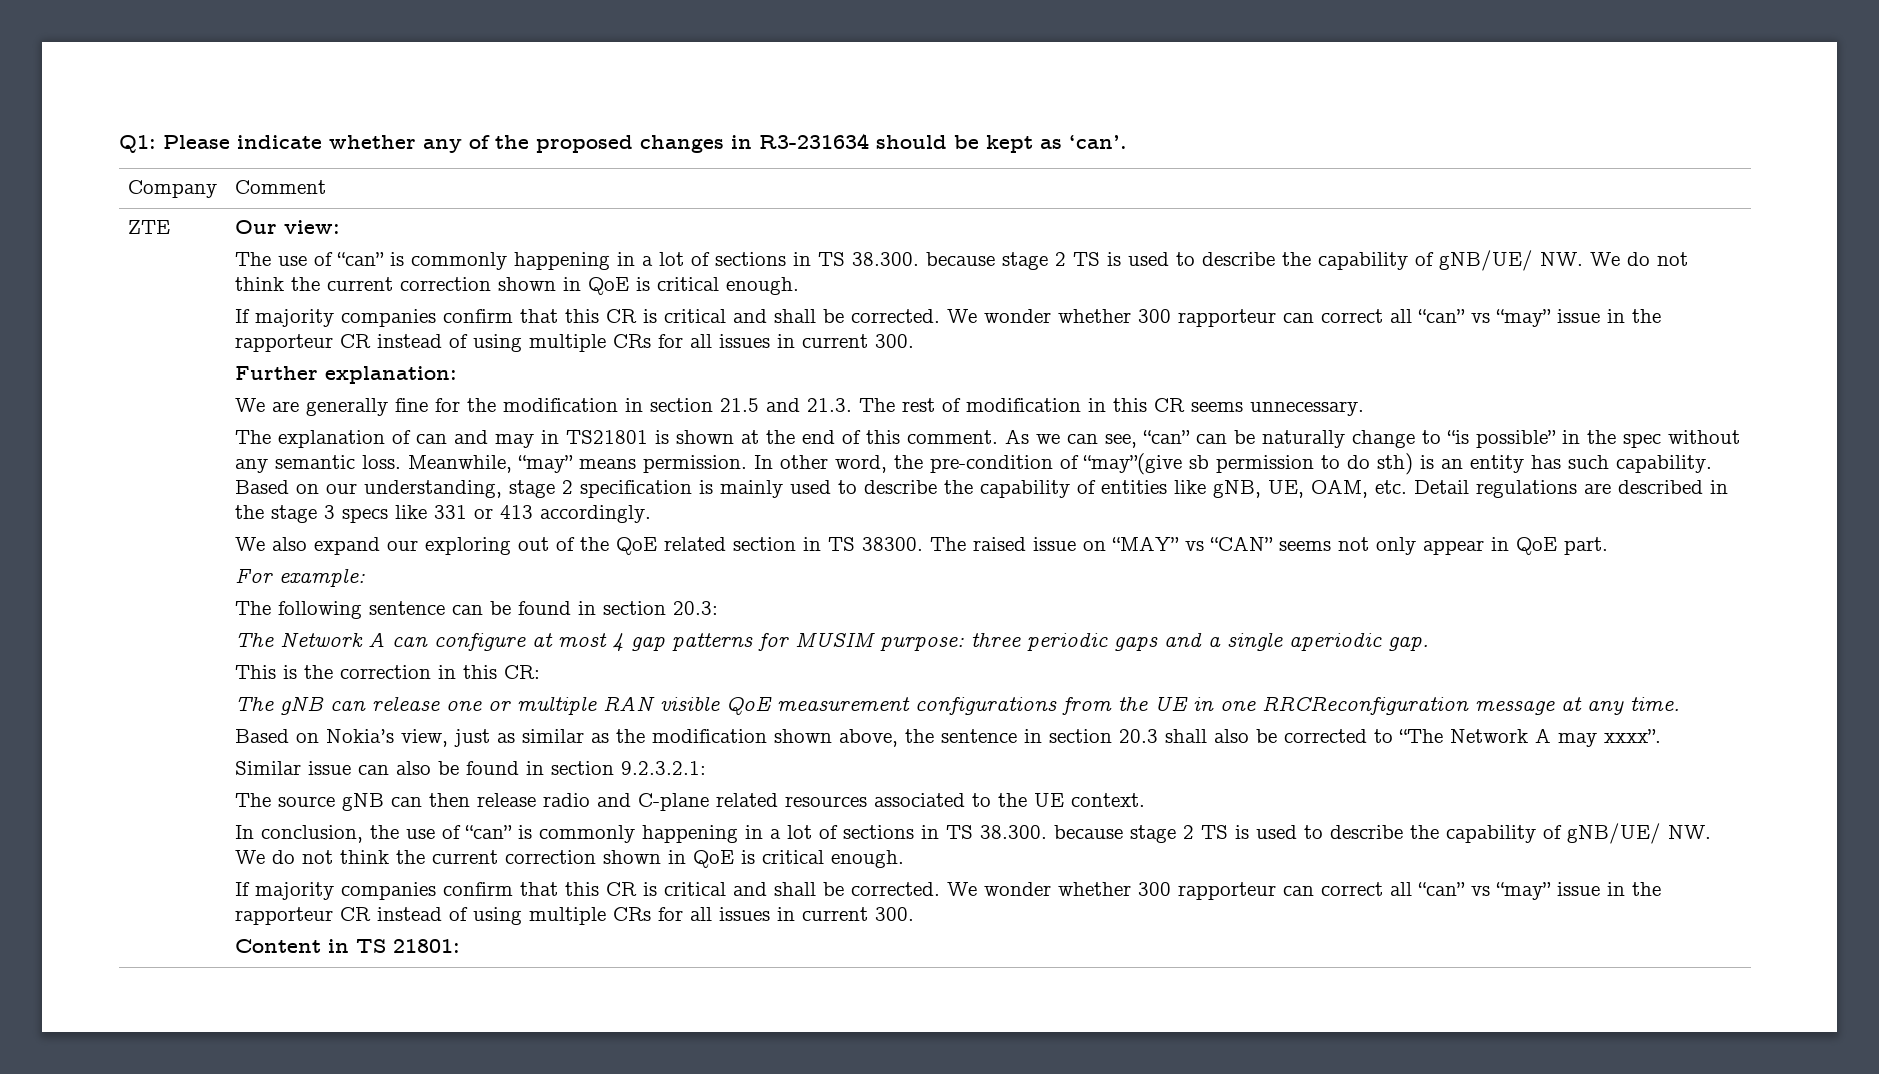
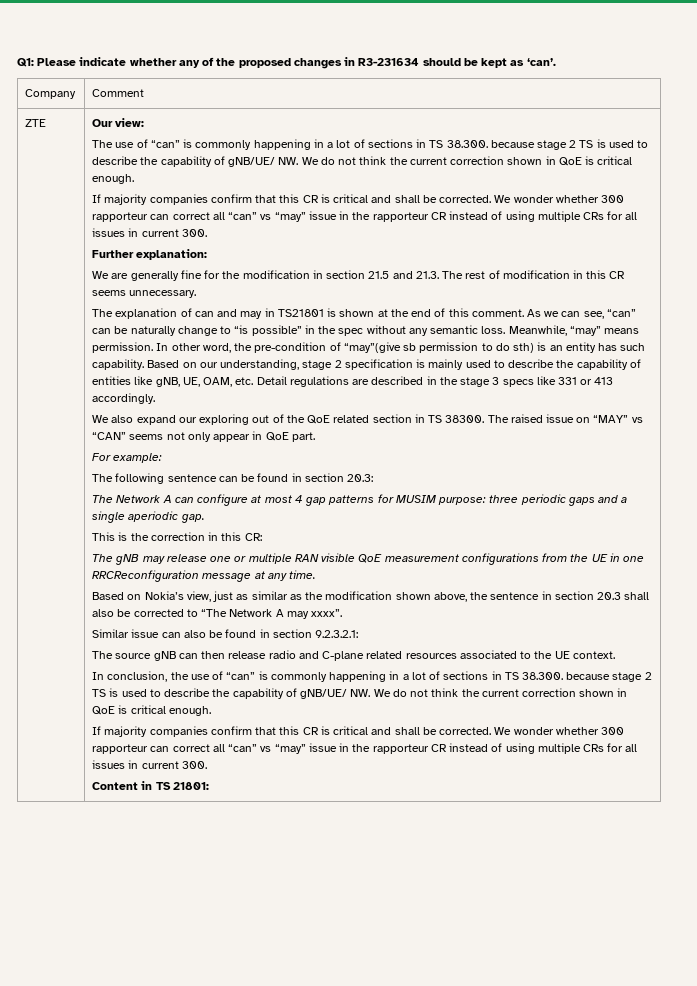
- The gNB can release one or multiple RAN visible QoE measurement configurations from the UE in one RRCReconfiguration message at any time.
+ The gNB may release one or multiple RAN visible QoE measurement configurations from the UE in one RRCReconfiguration message at any time.

